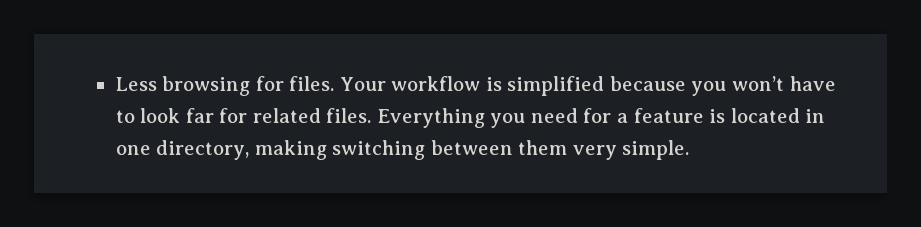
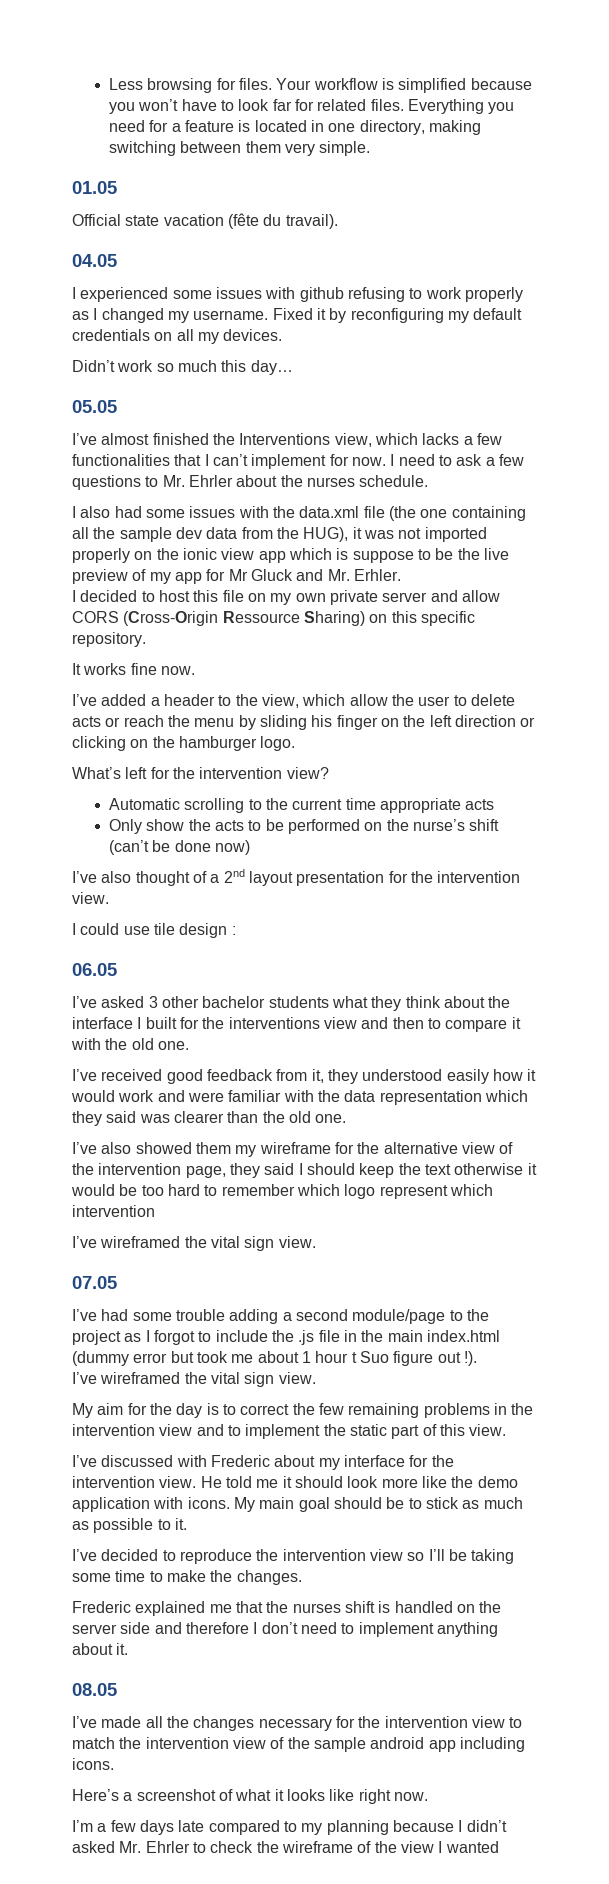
+ 01.05
+ Official state vacation (fête du travail).
+ 04.05
+ I experienced some issues with github refusing to work properly as I changed my username. Fixed it by reconfiguring my default credentials on all my devices.
+ Didn’t work so much this day…
+ 05.05
+ I’ve almost finished the Interventions view, which lacks a few functionalities that I can’t implement for now. I need to ask a few questions to Mr. Ehrler about the nurses schedule.
+ I also had some issues with the data.xml file (the one containing all the sample dev data from the HUG), it was not imported properly on the ionic view app which is suppose to be the live preview of my app for Mr Gluck and Mr. Erhler.
+ I decided to host this file on my own private server and allow CORS (Cross-Origin Ressource Sharing) on this specific repository.
+ It works fine now.
+ I’ve added a header to the view, which allow the user to delete acts or reach the menu by sliding his finger on the left direction or clicking on the hamburger logo.
+ What’s left for the intervention view?
+ Automatic scrolling to the current time appropriate acts
+ Only show the acts to be performed on the nurse’s shift (can’t be done now)
+ I’ve also thought of a 2nd layout presentation for the intervention view.
+ I could use tile design :
+ 06.05
+ I’ve asked 3 other bachelor students what they think about the interface I built for the interventions view and then to compare it with the old one.
+ I’ve received good feedback from it, they understood easily how it would work and were familiar with the data representation which they said was clearer than the old one.
+ I’ve also showed them my wireframe for the alternative view of the intervention page, they said I should keep the text otherwise it would be too hard to remember which logo represent which intervention
+ I’ve wireframed the vital sign view.
+ 07.05
+ I’ve had some trouble adding a second module/page to the project as I forgot to include the .js file in the main index.html (dummy error but took me about 1 hour t Suo figure out !).
+ I’ve wireframed the vital sign view.
+ My aim for the day is to correct the few remaining problems in the intervention view and to implement the static part of this view.
+ I’ve discussed with Frederic about my interface for the intervention view. He told me it should look more like the demo application with icons. My main goal should be to stick as much as possible to it.
+ I’ve decided to reproduce the intervention view so I’ll be taking some time to make the changes.
+ Frederic explained me that the nurses shift is handled on the server side and therefore I don’t need to implement anything about it.
+ 08.05
+ I’ve made all the changes necessary for the intervention view to match the intervention view of the sample android app including icons.
+ Here’s a screenshot of what it looks like right now.
+ I’m a few days late compared to my planning because I didn’t asked Mr. Ehrler to check the wireframe of the view I wanted

